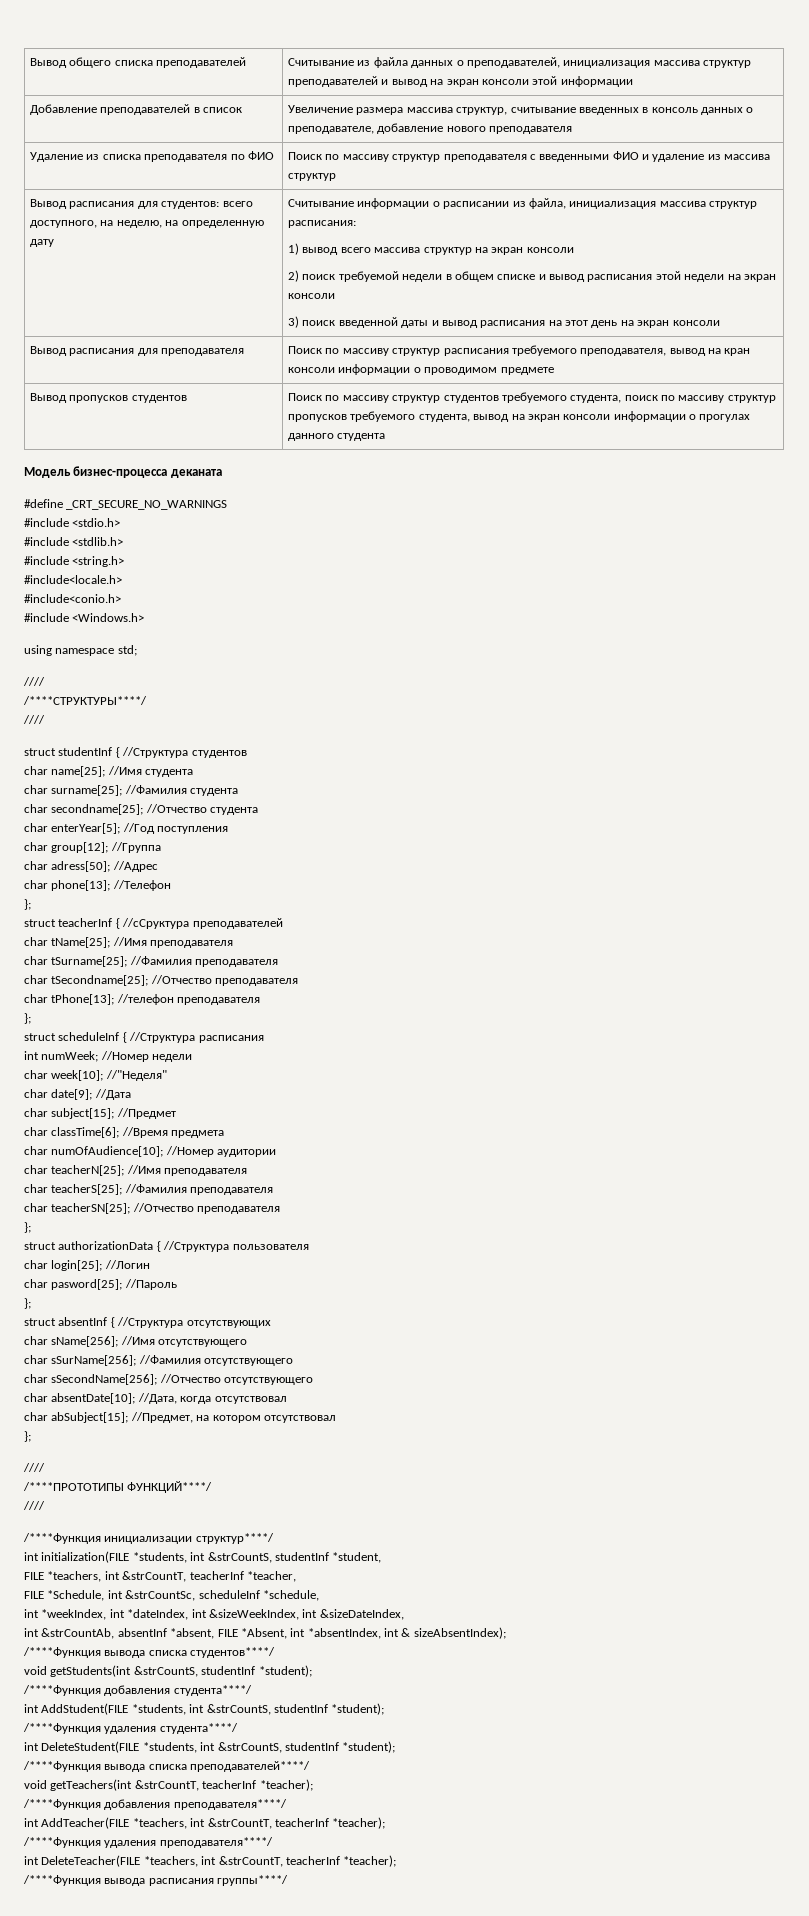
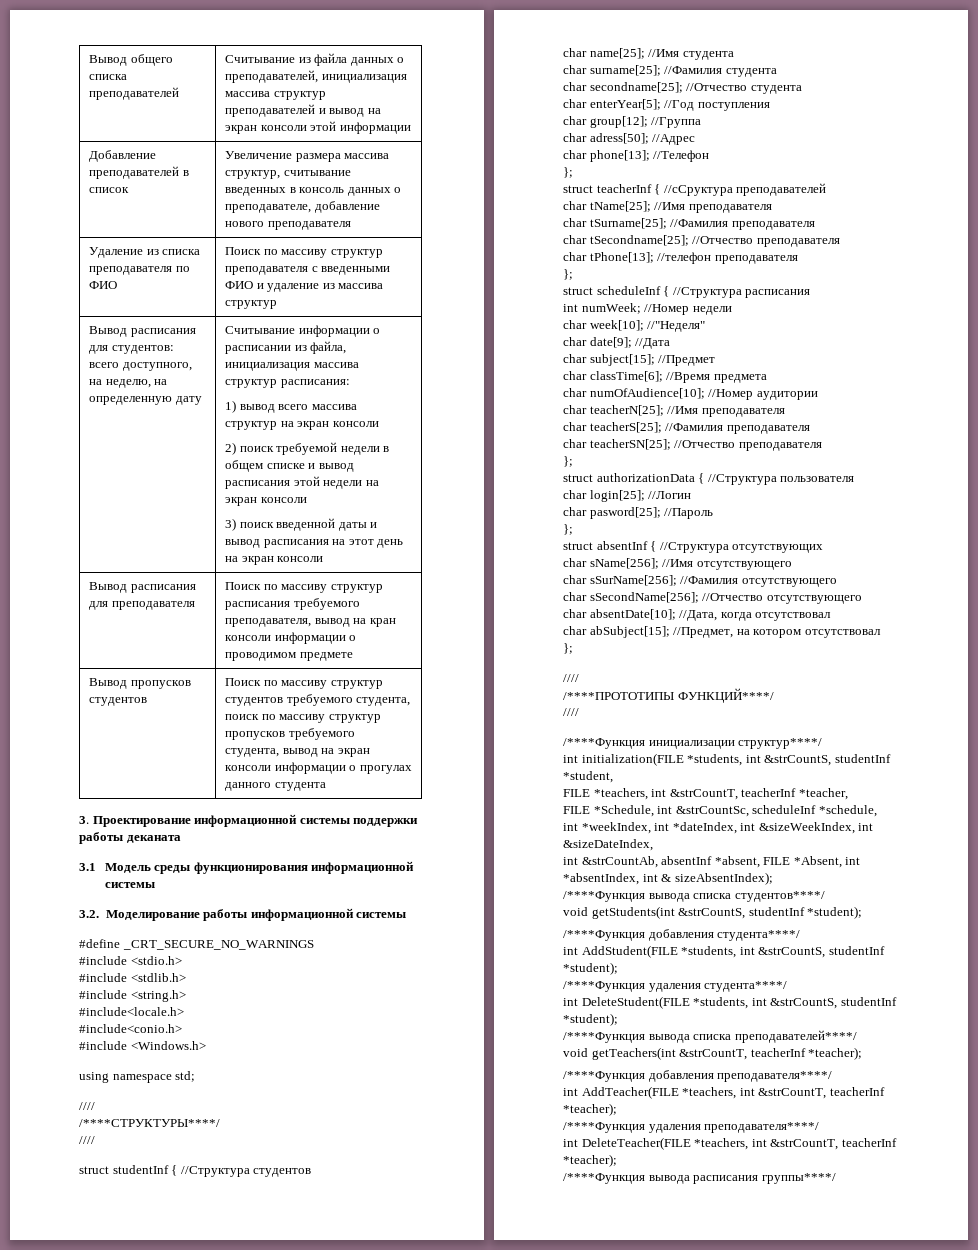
- Модель бизнес-процесса деканата
+ 3. Проектирование информационной системы поддержки работы деканата
+ 3.1 Модель среды функционирования информационной системы
+ 3.2. Моделирование работы информационной системы

